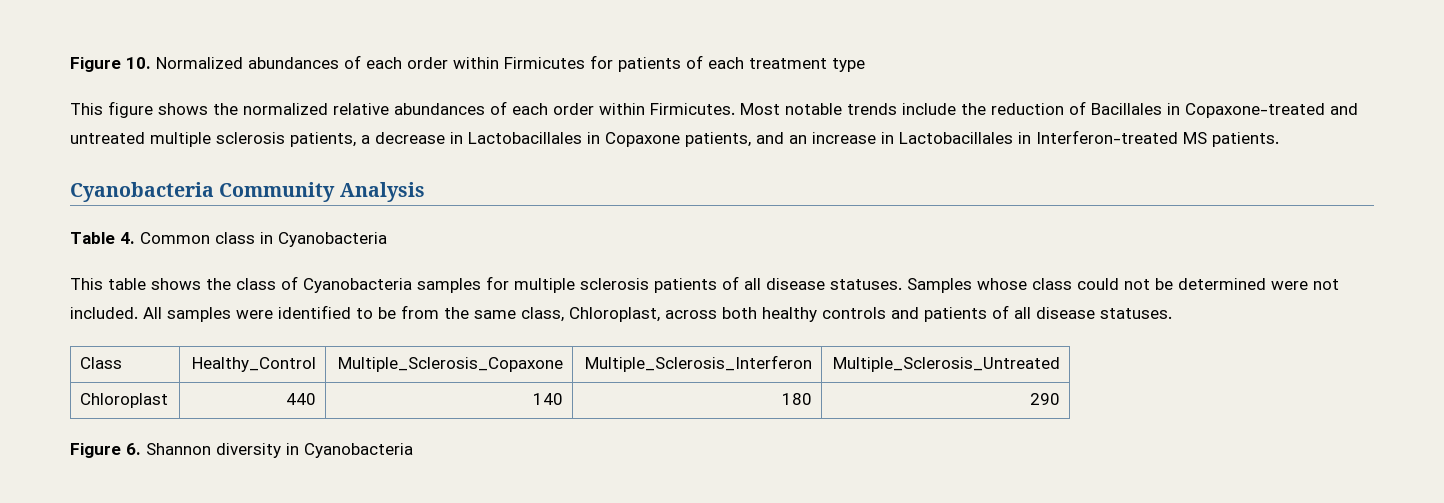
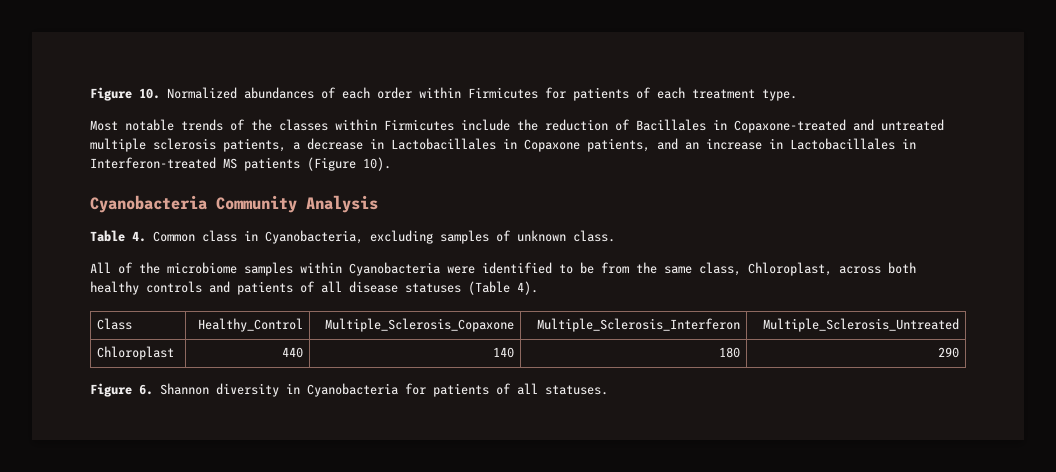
- Figure 10. Normalized abundances of each order within Firmicutes for patients of each treatment type
- This figure shows the normalized relative abundances of each order within Firmicutes. Most notable trends include the reduction of Bacillales in Copaxone-treated and untreated multiple sclerosis patients, a decrease in Lactobacillales in Copaxone patients, and an increase in Lactobacillales in Interferon-treated MS patients.
+ Figure 10. Normalized abundances of each order within Firmicutes for patients of each treatment type.
+ Most notable trends of the classes within Firmicutes include the reduction of Bacillales in Copaxone-treated and untreated multiple sclerosis patients, a decrease in Lactobacillales in Copaxone patients, and an increase in Lactobacillales in Interferon-treated MS patients (Figure 10).
- Table 4. Common class in Cyanobacteria
- This table shows the class of Cyanobacteria samples for multiple sclerosis patients of all disease statuses. Samples whose class could not be determined were not included. All samples were identified to be from the same class, Chloroplast, across both healthy controls and patients of all disease statuses.
+ Table 4. Common class in Cyanobacteria, excluding samples of unknown class.
+ All of the microbiome samples within Cyanobacteria were identified to be from the same class, Chloroplast, across both healthy controls and patients of all disease statuses (Table 4).
- Figure 6. Shannon diversity in Cyanobacteria
+ Figure 6. Shannon diversity in Cyanobacteria for patients of all statuses.

